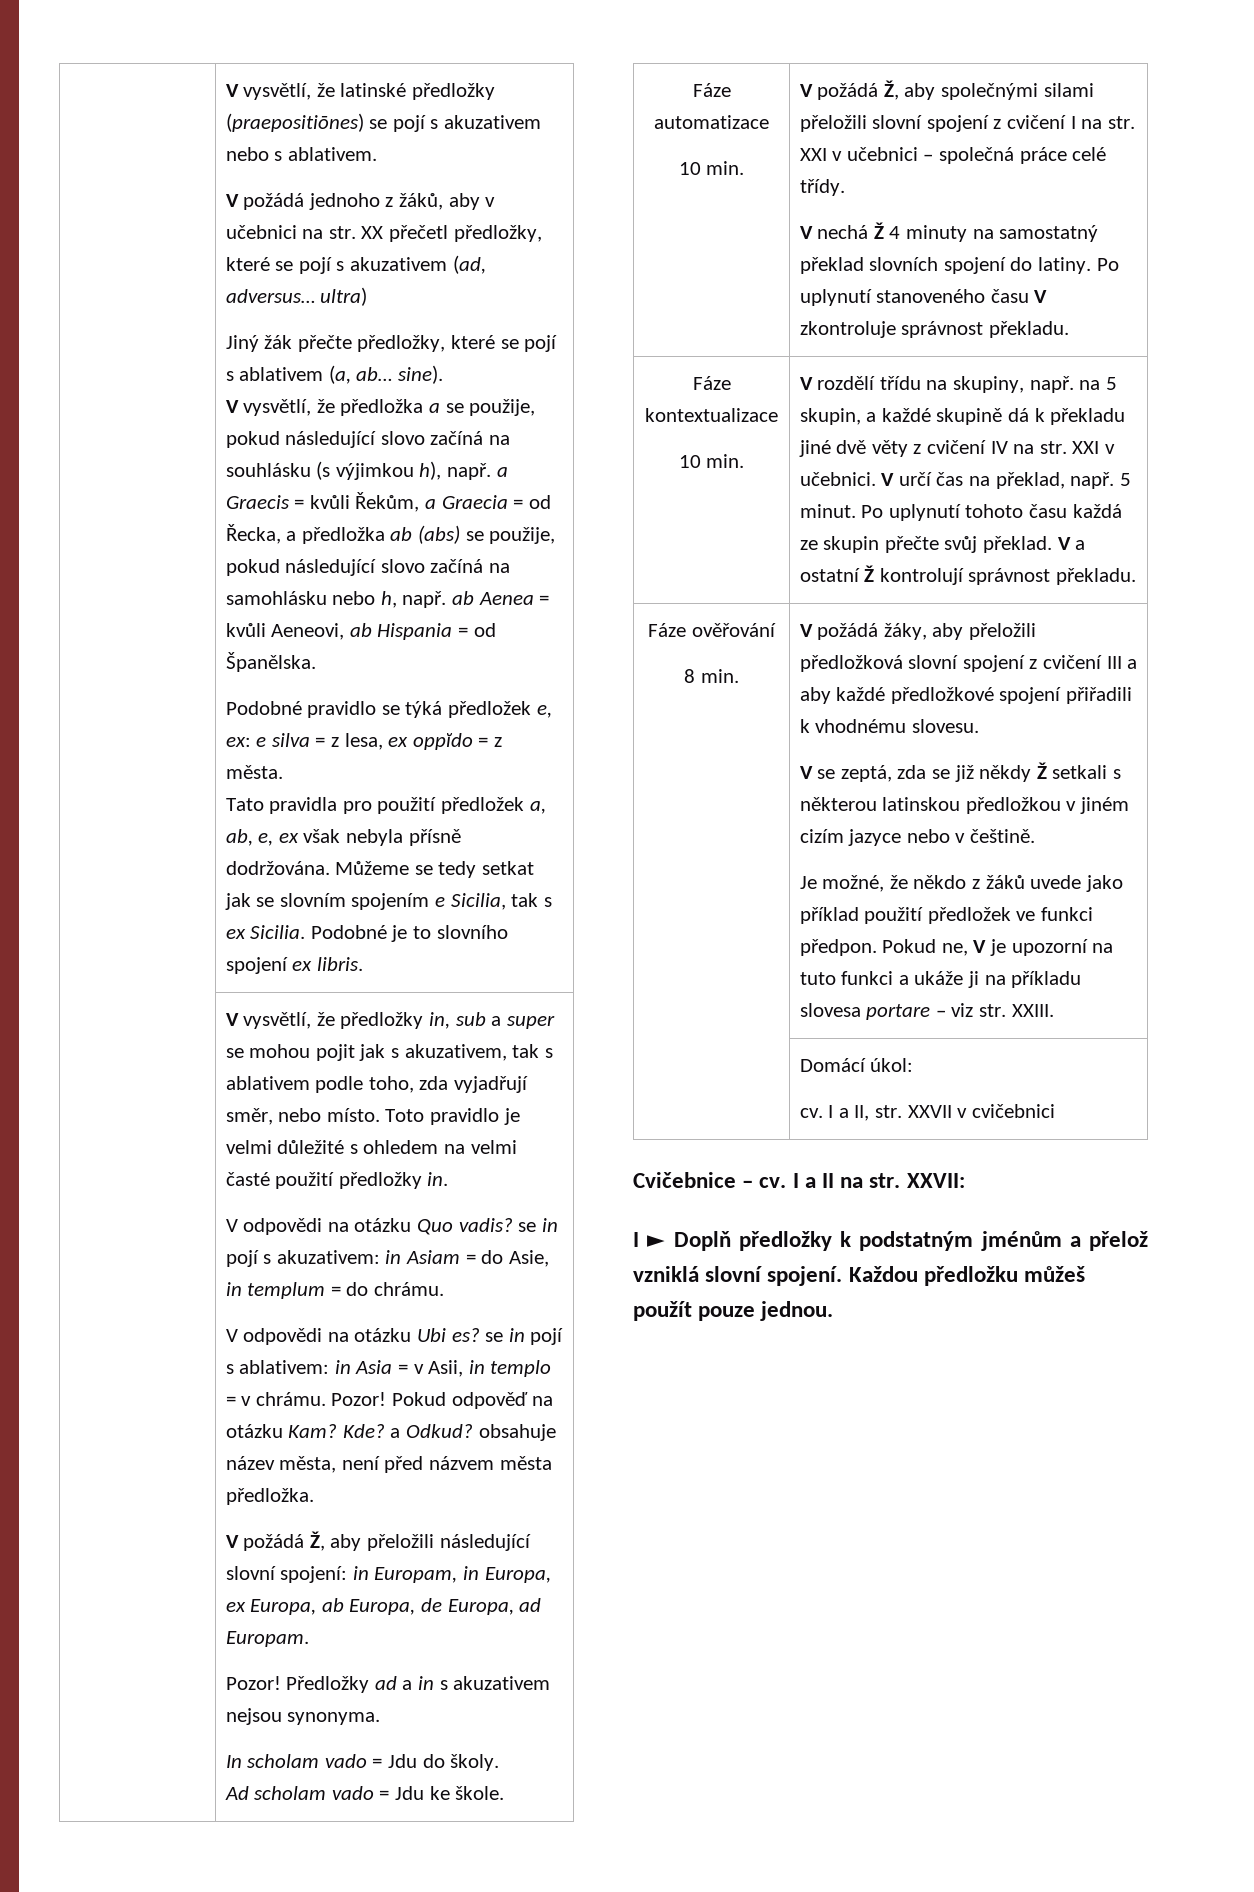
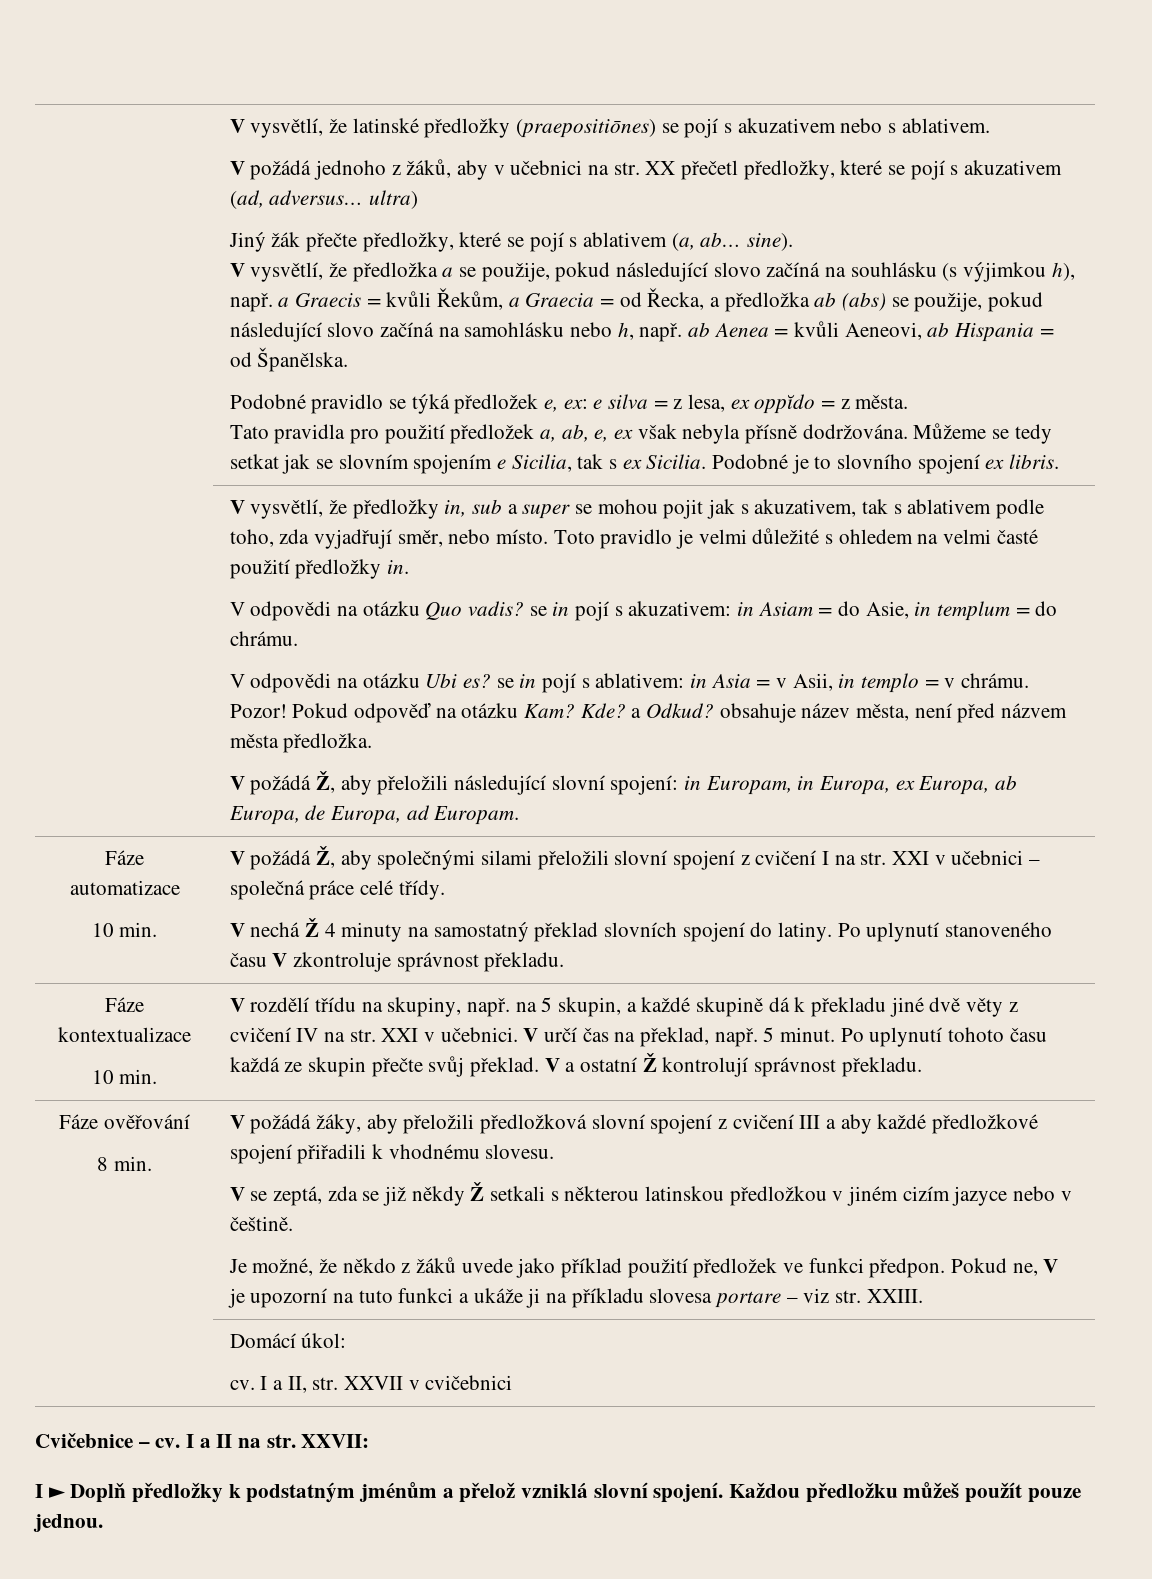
- Pozor! Předložky ad a in s akuzativem nejsou synonyma.
- In scholam vado = Jdu do školy.
- Ad scholam vado = Jdu ke škole.

